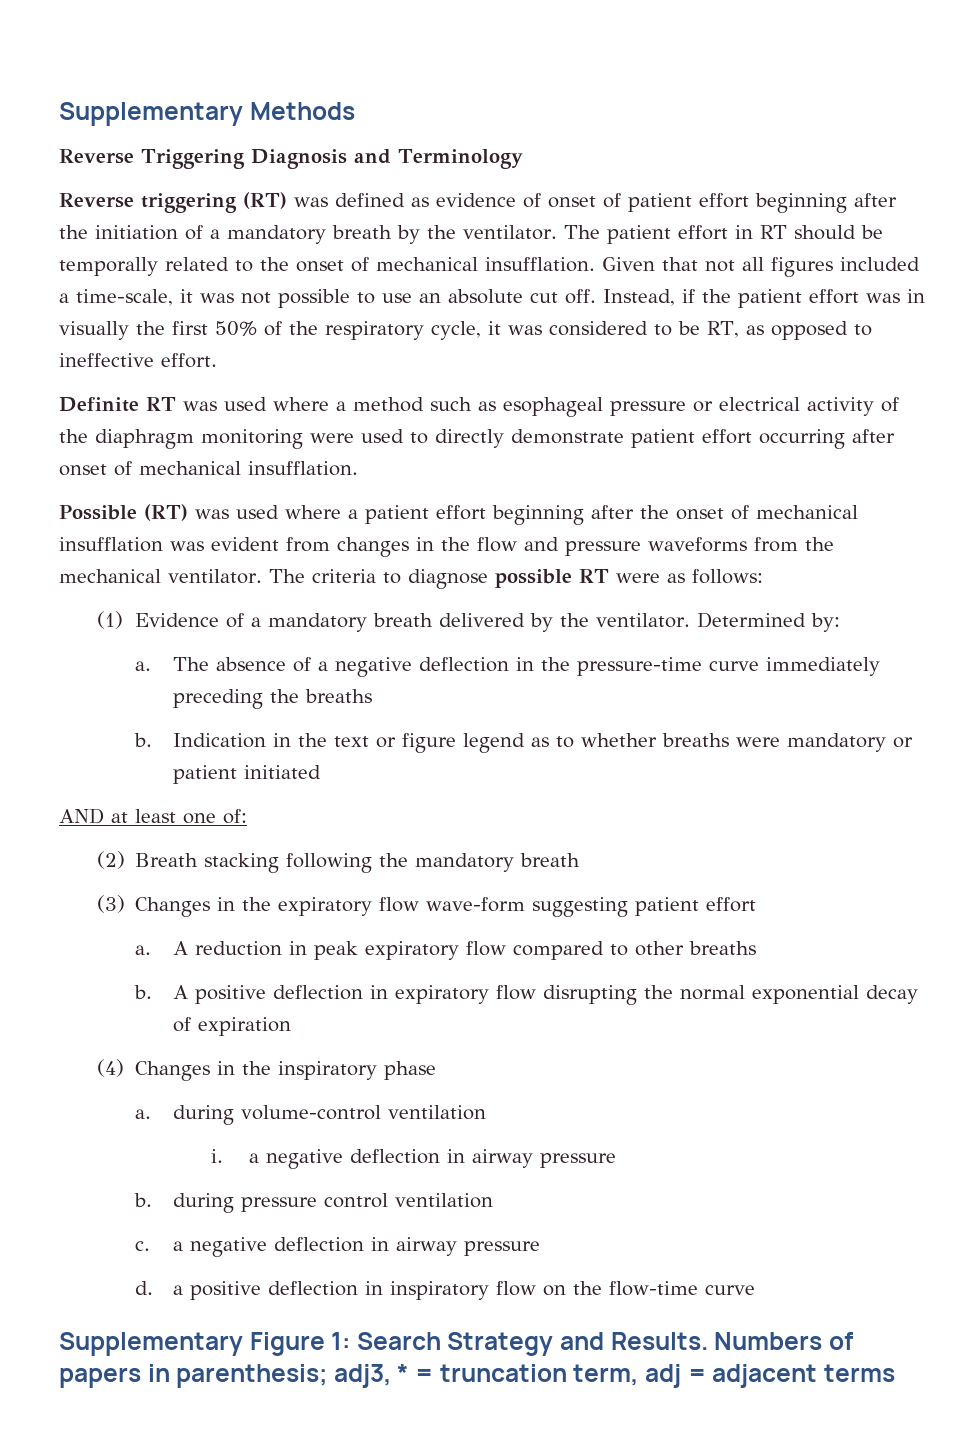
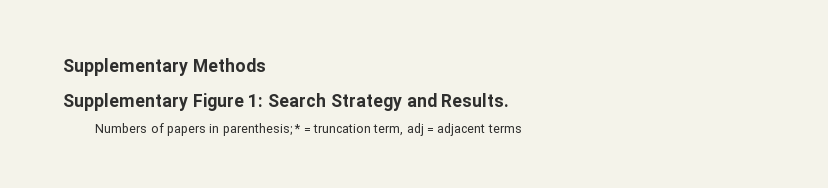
- Reverse Triggering Diagnosis and Terminology
- Reverse triggering (RT) was defined as evidence of onset of patient effort beginning after the initiation of a mandatory breath by the ventilator. The patient effort in RT should be temporally related to the onset of mechanical insufflation. Given that not all figures included a time-scale, it was not possible to use an absolute cut off. Instead, if the patient effort was in visually the first 50% of the respiratory cycle, it was considered to be RT, as opposed to ineffective effort.
- Definite RT was used where a method such as esophageal pressure or electrical activity of the diaphragm monitoring were used to directly demonstrate patient effort occurring after onset of mechanical insufflation.
- Possible (RT) was used where a patient effort beginning after the onset of mechanical insufflation was evident from changes in the flow and pressure waveforms from the mechanical ventilator. The criteria to diagnose possible RT were as follows:
- (1) Evidence of a mandatory breath delivered by the ventilator. Determined by:
- a. The absence of a negative deflection in the pressure-time curve immediately preceding the breaths
- b. Indication in the text or figure legend as to whether breaths were mandatory or patient initiated
- AND at least one of:
- (2) Breath stacking following the mandatory breath
- (3) Changes in the expiratory flow wave-form suggesting patient effort
- a. A reduction in peak expiratory flow compared to other breaths
- b. A positive deflection in expiratory flow disrupting the normal exponential decay of expiration
- (4) Changes in the inspiratory phase
- a. during volume-control ventilation
- i. a negative deflection in airway pressure
- b. during pressure control ventilation
- c. a negative deflection in airway pressure
- d. a positive deflection in inspiratory flow on the flow-time curve
- Supplementary Figure 1: Search Strategy and Results. Numbers of papers in parenthesis; adj3, * = truncation term, adj = adjacent terms
+ Supplementary Figure 1: Search Strategy and Results.
+ Numbers of papers in parenthesis; * = truncation term, adj = adjacent terms

